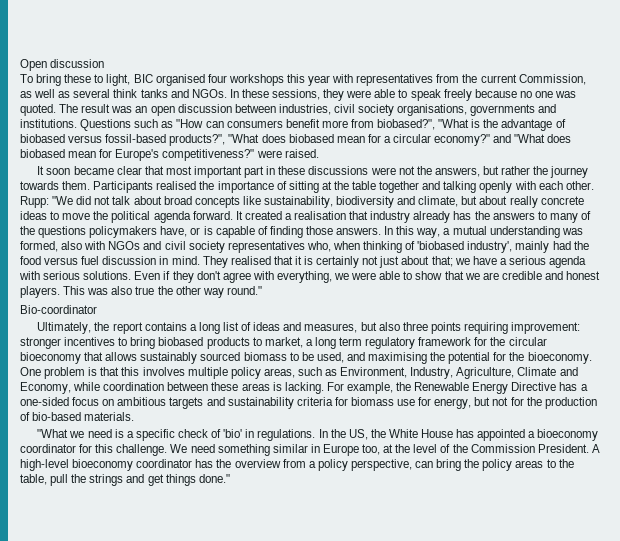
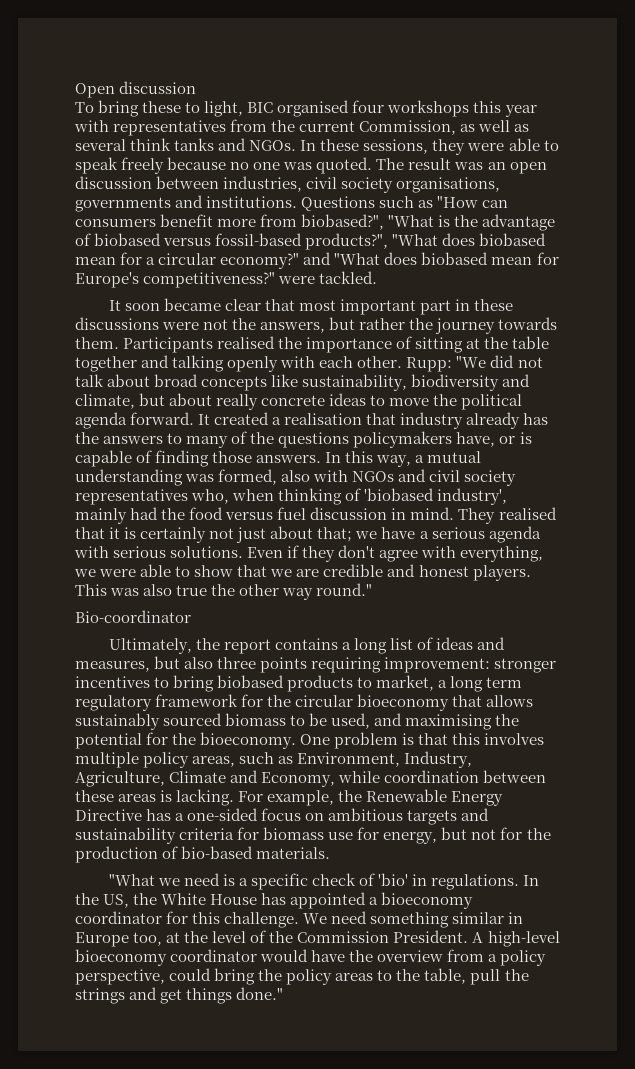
- Questions such as "How can consumers benefit more from biobased?", "What is the advantage of biobased versus fossil-based products?", "What does biobased mean for a circular economy?" and "What does biobased mean for Europe's competitiveness?" were raised.
+ Questions such as "How can consumers benefit more from biobased?", "What is the advantage of biobased versus fossil-based products?", "What does biobased mean for a circular economy?" and "What does biobased mean for Europe's competitiveness?" were tackled.
- A high-level bioeconomy coordinator has the overview from a policy perspective, can bring the policy areas to the table, pull the strings and get things done."
+ A high-level bioeconomy coordinator would have the overview from a policy perspective, could bring the policy areas to the table, pull the strings and get things done."

